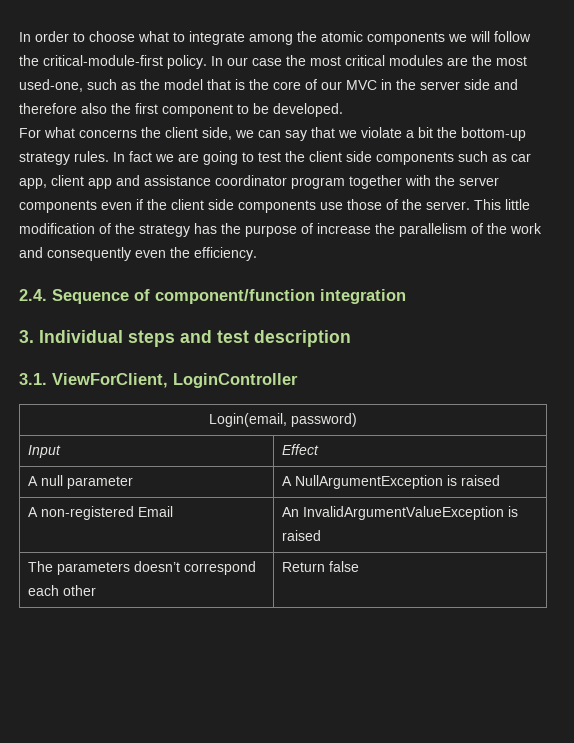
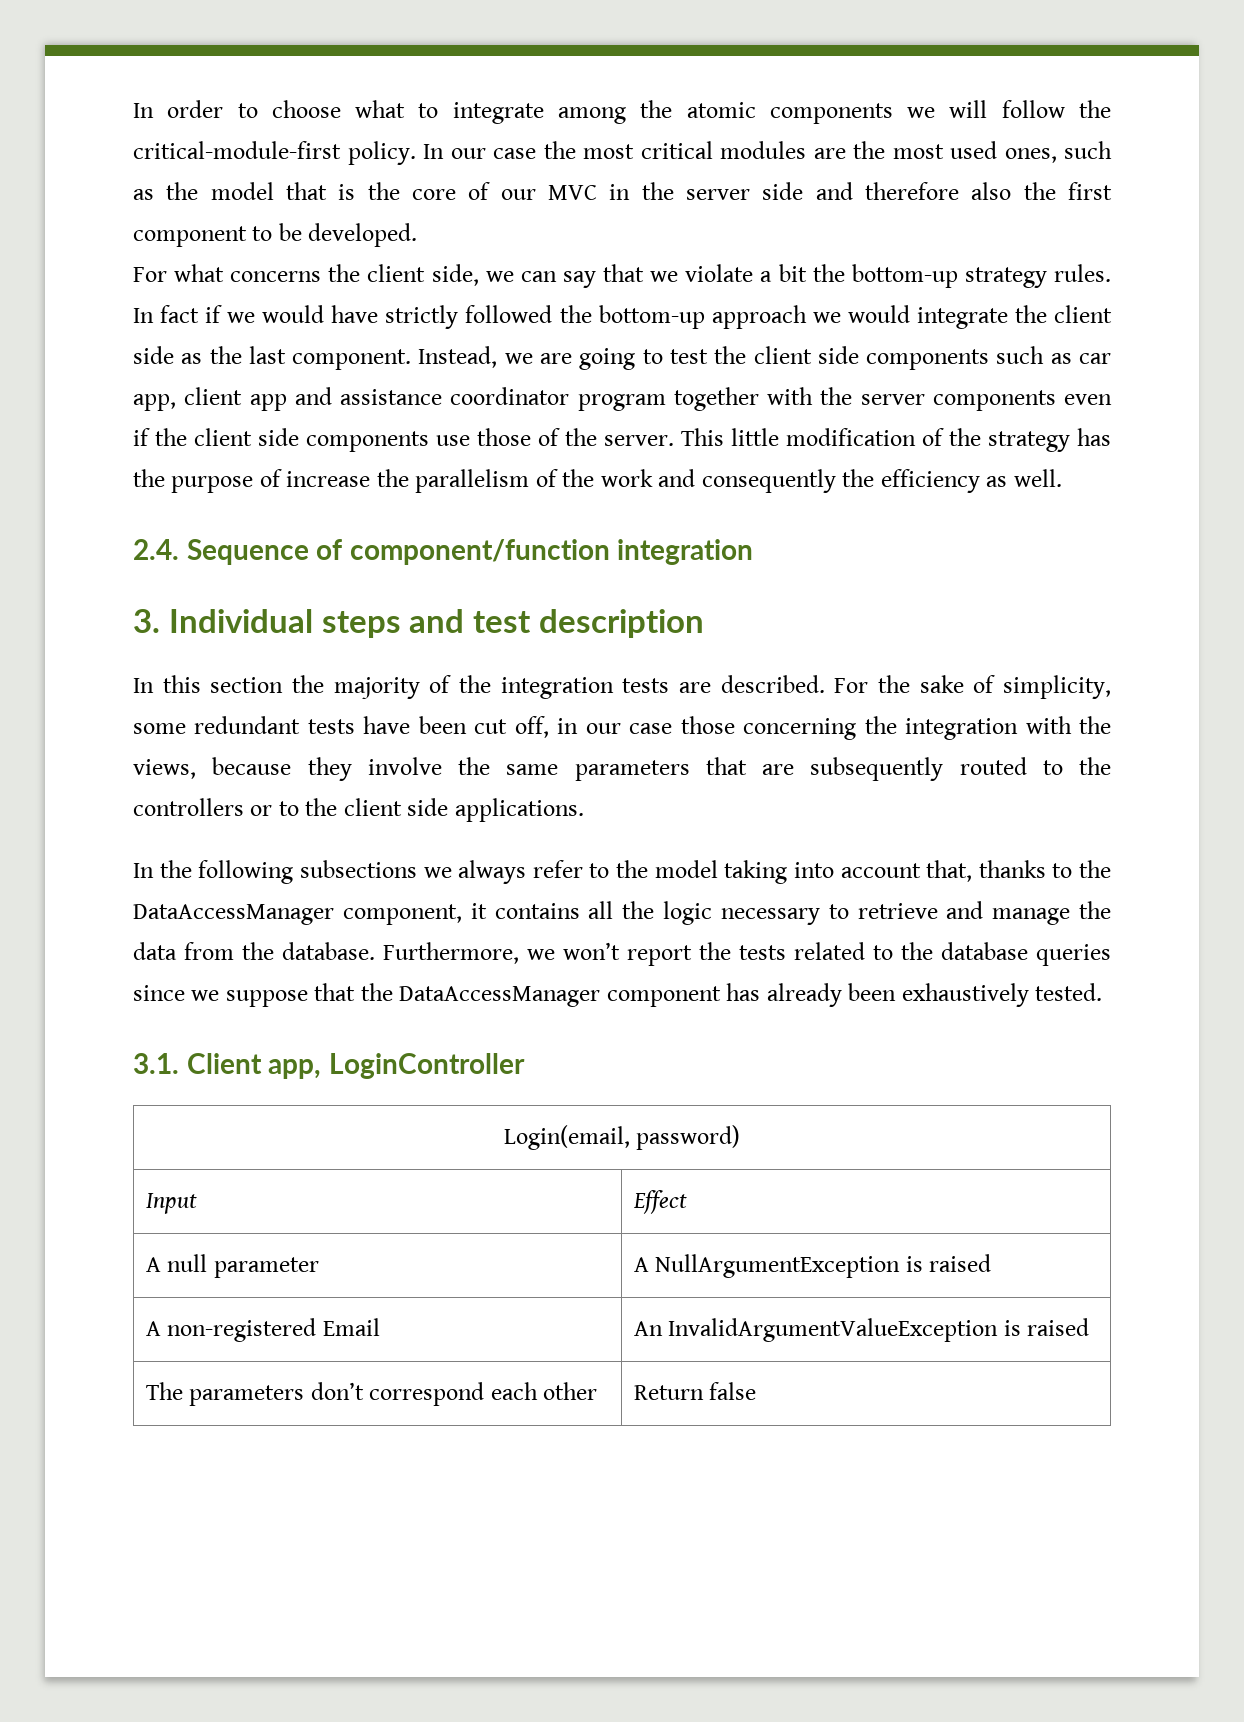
- In our case the most critical modules are the most used-one, such as the model that is the core of our MVC in the server side and therefore also the first component to be developed.
+ In our case the most critical modules are the most used ones, such as the model that is the core of our MVC in the server side and therefore also the first component to be developed.
- In fact we are going to test the client side components such as car app, client app and assistance coordinator program together with the server components even if the client side components use those of the server.
+ In fact if we would have strictly followed the bottom-up approach we would integrate the client side as the last component. Instead, we are going to test the client side components such as car app, client app and assistance coordinator program together with the server components even if the client side components use those of the server.
- This little modification of the strategy has the purpose of increase the parallelism of the work and consequently even the efficiency.
+ This little modification of the strategy has the purpose of increase the parallelism of the work and consequently the efficiency as well.
+ In this section the majority of the integration tests are described. For the sake of simplicity, some redundant tests have been cut off, in our case those concerning the integration with the views, because they involve the same parameters that are subsequently routed to the controllers or to the client side applications.
+ In the following subsections we always refer to the model taking into account that, thanks to the DataAccessManager component, it contains all the logic necessary to retrieve and manage the data from the database. Furthermore, we won’t report the tests related to the database queries since we suppose that the DataAccessManager component has already been exhaustively tested.
- 3.1. ViewForClient, LoginController
+ 3.1. Client app, LoginController
- The parameters doesn’t correspond each other | Return false
+ The parameters don’t correspond each other | Return false

